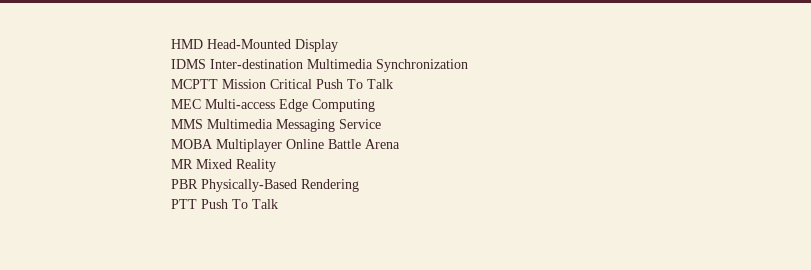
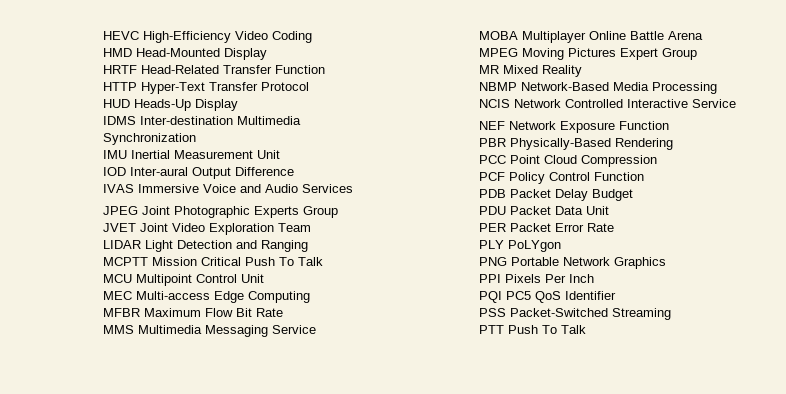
+ HEVC High-Efficiency Video Coding
+ HRTF Head-Related Transfer Function
+ HTTP Hyper-Text Transfer Protocol
+ HUD Heads-Up Display
  IDMS Inter-destination Multimedia Synchronization
+ IMU Inertial Measurement Unit
+ IOD Inter-aural Output Difference
+ IVAS Immersive Voice and Audio Services
+ JPEG Joint Photographic Experts Group
+ JVET Joint Video Exploration Team
+ LIDAR Light Detection and Ranging
+ MCU Multipoint Control Unit
+ MFBR Maximum Flow Bit Rate
+ MPEG Moving Pictures Expert Group
  MR Mixed Reality
+ NBMP Network-Based Media Processing
+ NCIS Network Controlled Interactive Service
+ NEF Network Exposure Function
  PBR Physically-Based Rendering
+ PCC Point Cloud Compression
+ PCF Policy Control Function
+ PDB Packet Delay Budget
+ PDU Packet Data Unit
+ PER Packet Error Rate
+ PLY PoLYgon
+ PNG Portable Network Graphics
+ PPI Pixels Per Inch
+ PQI PC5 QoS Identifier
+ PSS Packet-Switched Streaming

